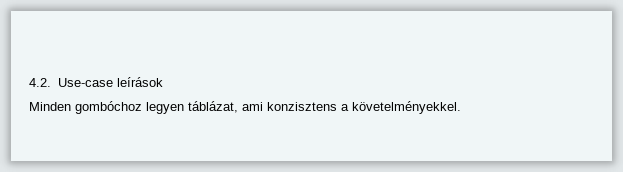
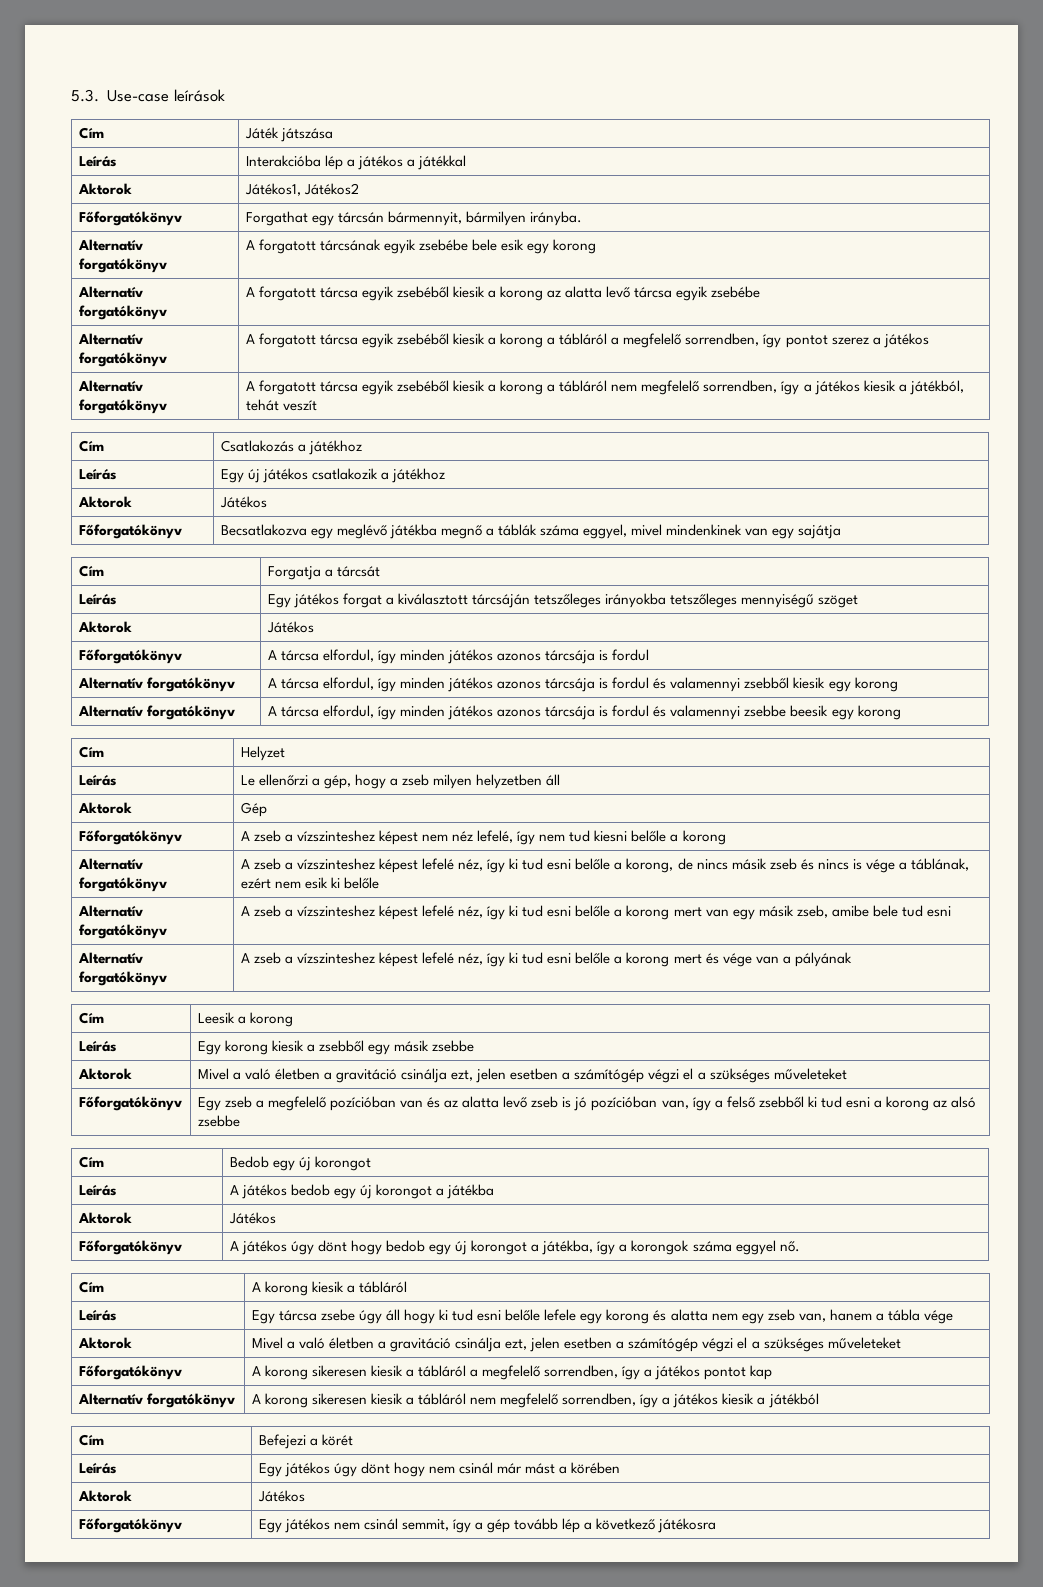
- 4.2. Use-case leírások
+ 5.3. Use-case leírások
- Minden gombóchoz legyen táblázat, ami konzisztens a követelményekkel.
+ Cím | Játék játszása
+ Leírás | Interakcióba lép a játékos a játékkal
+ Aktorok | Játékos1, Játékos2
+ Főforgatókönyv | Forgathat egy tárcsán bármennyit, bármilyen irányba.
+ Alternatív forgatókönyv | A forgatott tárcsának egyik zsebébe bele esik egy korong
+ Alternatív forgatókönyv | A forgatott tárcsa egyik zsebéből kiesik a korong az alatta levő tárcsa egyik zsebébe
+ Alternatív forgatókönyv | A forgatott tárcsa egyik zsebéből kiesik a korong a tábláról a megfelelő sorrendben, így pontot szerez a játékos
+ Alternatív forgatókönyv | A forgatott tárcsa egyik zsebéből kiesik a korong a tábláról nem megfelelő sorrendben, így a játékos kiesik a játékból, tehát veszít
+ Cím | Csatlakozás a játékhoz
+ Leírás | Egy új játékos csatlakozik a játékhoz
+ Aktorok | Játékos
+ Főforgatókönyv | Becsatlakozva egy meglévő játékba megnő a táblák száma eggyel, mivel mindenkinek van egy sajátja
+ Cím | Forgatja a tárcsát
+ Leírás | Egy játékos forgat a kiválasztott tárcsáján tetszőleges irányokba tetszőleges mennyiségű szöget
+ Aktorok | Játékos
+ Főforgatókönyv | A tárcsa elfordul, így minden játékos azonos tárcsája is fordul
+ Alternatív forgatókönyv | A tárcsa elfordul, így minden játékos azonos tárcsája is fordul és valamennyi zsebből kiesik egy korong
+ Alternatív forgatókönyv | A tárcsa elfordul, így minden játékos azonos tárcsája is fordul és valamennyi zsebbe beesik egy korong
+ Cím | Helyzet
+ Leírás | Le ellenőrzi a gép, hogy a zseb milyen helyzetben áll
+ Aktorok | Gép
+ Főforgatókönyv | A zseb a vízszinteshez képest nem néz lefelé, így nem tud kiesni belőle a korong
+ Alternatív forgatókönyv | A zseb a vízszinteshez képest lefelé néz, így ki tud esni belőle a korong, de nincs másik zseb és nincs is vége a táblának, ezért nem esik ki belőle
+ Alternatív forgatókönyv | A zseb a vízszinteshez képest lefelé néz, így ki tud esni belőle a korong mert van egy másik zseb, amibe bele tud esni
+ Alternatív forgatókönyv | A zseb a vízszinteshez képest lefelé néz, így ki tud esni belőle a korong mert és vége van a pályának
+ Cím | Leesik a korong
+ Leírás | Egy korong kiesik a zsebből egy másik zsebbe
+ Aktorok | Mivel a való életben a gravitáció csinálja ezt, jelen esetben a számítógép végzi el a szükséges műveleteket
+ Főforgatókönyv | Egy zseb a megfelelő pozícióban van és az alatta levő zseb is jó pozícióban van, így a felső zsebből ki tud esni a korong az alsó zsebbe
+ Cím | Bedob egy új korongot
+ Leírás | A játékos bedob egy új korongot a játékba
+ Aktorok | Játékos
+ Főforgatókönyv | A játékos úgy dönt hogy bedob egy új korongot a játékba, így a korongok száma eggyel nő.
+ Cím | A korong kiesik a tábláról
+ Leírás | Egy tárcsa zsebe úgy áll hogy ki tud esni belőle lefele egy korong és alatta nem egy zseb van, hanem a tábla vége
+ Aktorok | Mivel a való életben a gravitáció csinálja ezt, jelen esetben a számítógép végzi el a szükséges műveleteket
+ Főforgatókönyv | A korong sikeresen kiesik a tábláról a megfelelő sorrendben, így a játékos pontot kap
+ Alternatív forgatókönyv | A korong sikeresen kiesik a tábláról nem megfelelő sorrendben, így a játékos kiesik a játékból
+ Cím | Befejezi a körét
+ Leírás | Egy játékos úgy dönt hogy nem csinál már mást a körében
+ Aktorok | Játékos
+ Főforgatókönyv | Egy játékos nem csinál semmit, így a gép tovább lép a következő játékosra

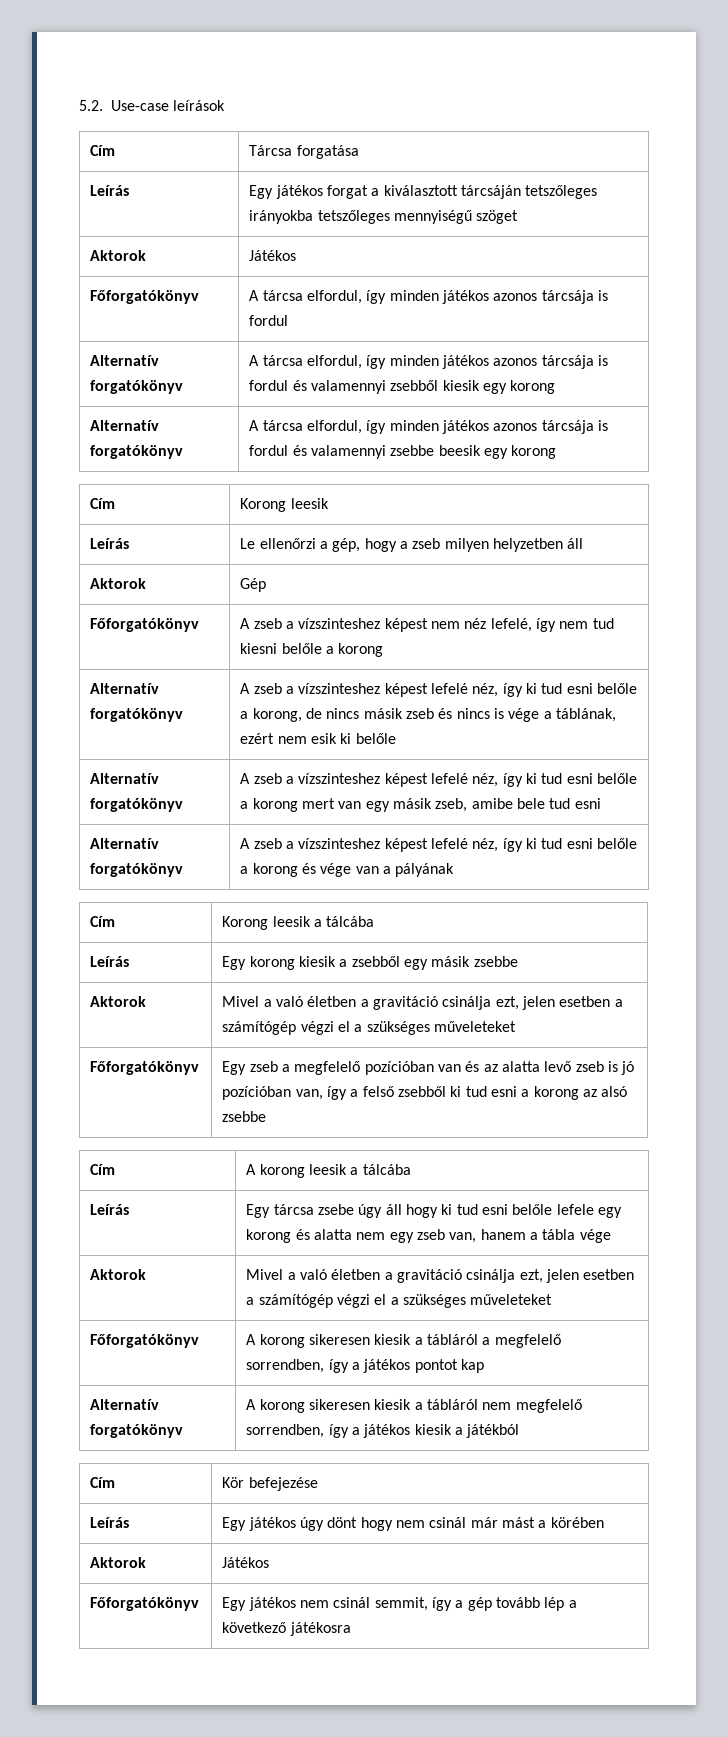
- 5.3. Use-case leírások
+ 5.2. Use-case leírások
- Cím | Játék játszása
- Leírás | Interakcióba lép a játékos a játékkal
- Aktorok | Játékos1, Játékos2
- Főforgatókönyv | Forgathat egy tárcsán bármennyit, bármilyen irányba.
- Alternatív forgatókönyv | A forgatott tárcsának egyik zsebébe bele esik egy korong
- Alternatív forgatókönyv | A forgatott tárcsa egyik zsebéből kiesik a korong az alatta levő tárcsa egyik zsebébe
- Alternatív forgatókönyv | A forgatott tárcsa egyik zsebéből kiesik a korong a tábláról a megfelelő sorrendben, így pontot szerez a játékos
- Alternatív forgatókönyv | A forgatott tárcsa egyik zsebéből kiesik a korong a tábláról nem megfelelő sorrendben, így a játékos kiesik a játékból, tehát veszít
- Cím | Csatlakozás a játékhoz
- Leírás | Egy új játékos csatlakozik a játékhoz
- Aktorok | Játékos
- Főforgatókönyv | Becsatlakozva egy meglévő játékba megnő a táblák száma eggyel, mivel mindenkinek van egy sajátja
- Cím | Forgatja a tárcsát
+ Cím | Tárcsa forgatása
  Alternatív forgatókönyv | A tárcsa elfordul, így minden játékos azonos tárcsája is fordul és valamennyi zsebbe beesik egy korong
- Cím | Helyzet
+ Cím | Korong leesik
- Alternatív forgatókönyv | A zseb a vízszinteshez képest lefelé néz, így ki tud esni belőle a korong mert és vége van a pályának
+ Alternatív forgatókönyv | A zseb a vízszinteshez képest lefelé néz, így ki tud esni belőle a korong és vége van a pályának
- Cím | Leesik a korong
+ Cím | Korong leesik a tálcába
- Cím | Bedob egy új korongot
- Leírás | A játékos bedob egy új korongot a játékba
- Aktorok | Játékos
- Főforgatókönyv | A játékos úgy dönt hogy bedob egy új korongot a játékba, így a korongok száma eggyel nő.
- Cím | A korong kiesik a tábláról
+ Cím | A korong leesik a tálcába
- Cím | Befejezi a körét
+ Cím | Kör befejezése

